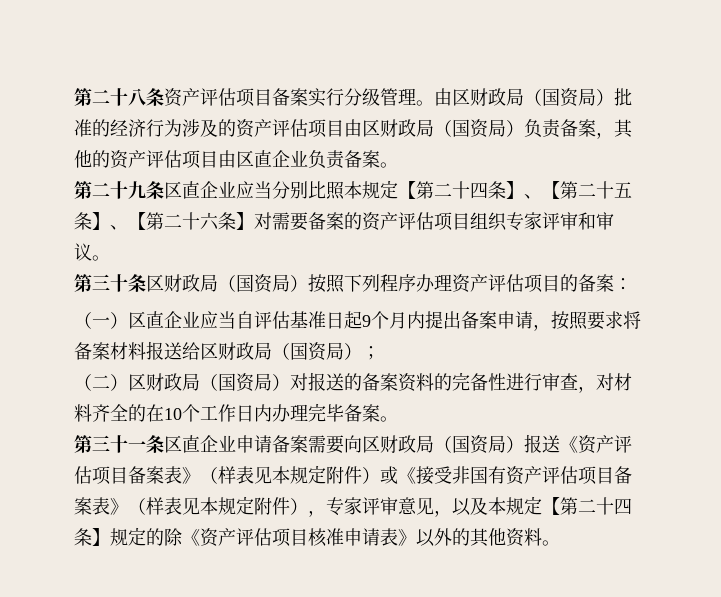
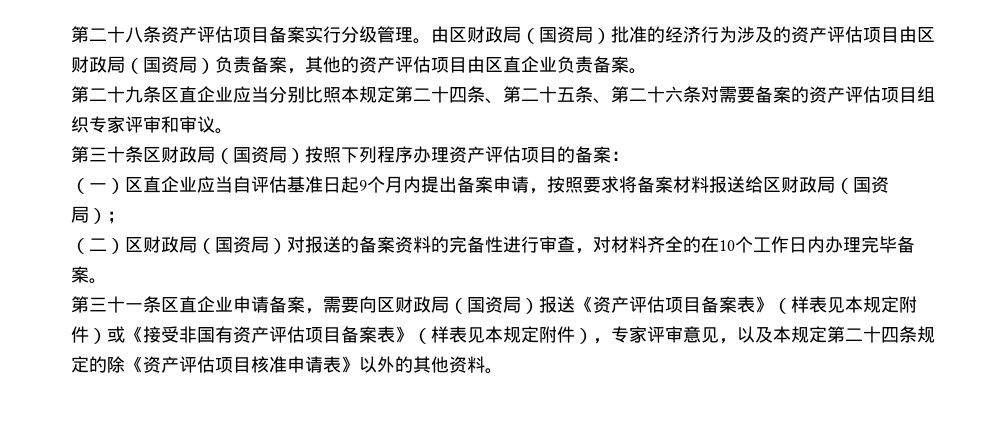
- 第二十九条区直企业应当分别比照本规定【第二十四条】、【第二十五条】、【第二十六条】对需要备案的资产评估项目组织专家评审和审议。
+ 第二十九条区直企业应当分别比照本规定第二十四条、第二十五条、第二十六条对需要备案的资产评估项目组织专家评审和审议。
- 第三十一条区直企业申请备案需要向区财政局（国资局）报送《资产评估项目备案表》（样表见本规定附件）或《接受非国有资产评估项目备案表》（样表见本规定附件），专家评审意见，以及本规定【第二十四条】规定的除《资产评估项目核准申请表》以外的其他资料。
+ 第三十一条区直企业申请备案，需要向区财政局（国资局）报送《资产评估项目备案表》（样表见本规定附件）或《接受非国有资产评估项目备案表》（样表见本规定附件），专家评审意见，以及本规定第二十四条规定的除《资产评估项目核准申请表》以外的其他资料。

